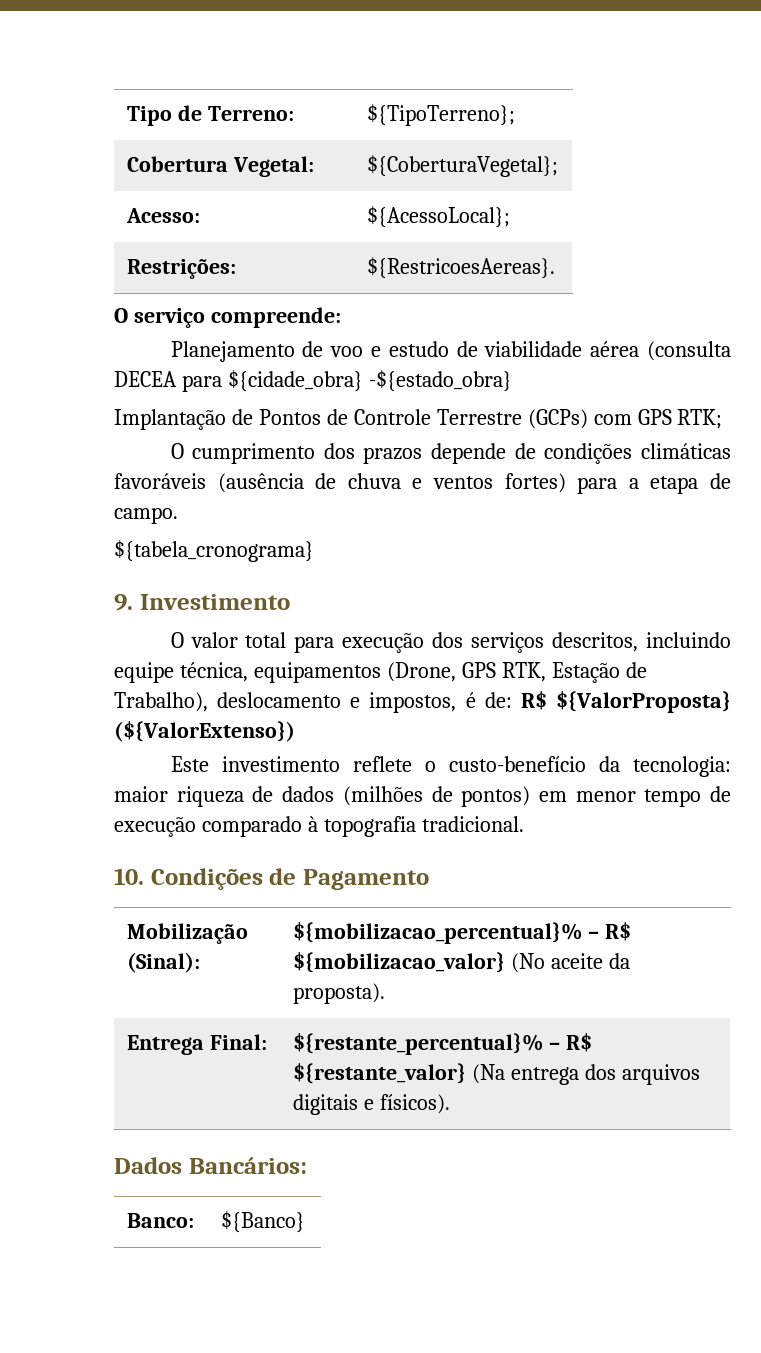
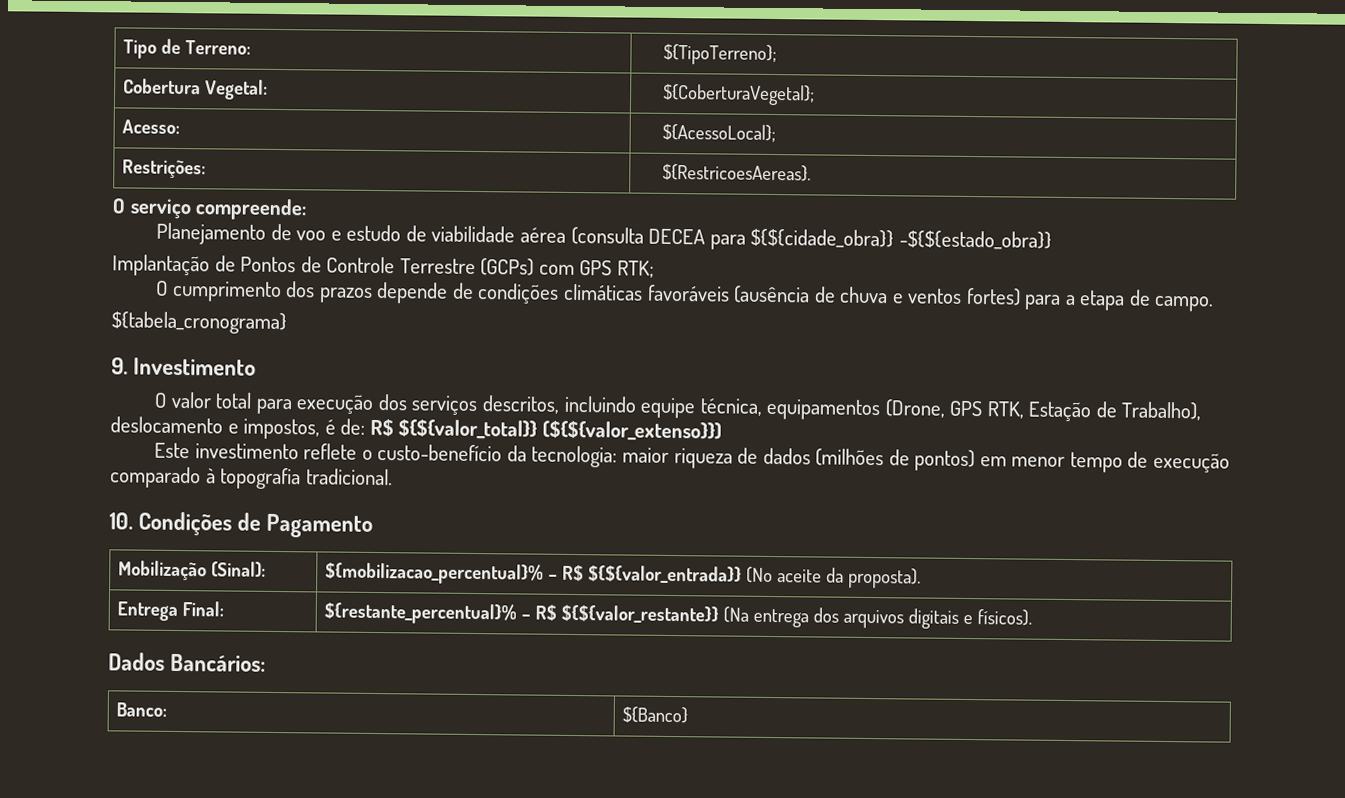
- Planejamento de voo e estudo de viabilidade aérea (consulta DECEA para ${cidade_obra} -${estado_obra}
+ Planejamento de voo e estudo de viabilidade aérea (consulta DECEA para ${${cidade_obra}} -${${estado_obra}}
- O valor total para execução dos serviços descritos, incluindo equipe técnica, equipamentos (Drone, GPS RTK, Estação de Trabalho), deslocamento e impostos, é de: R$ ${ValorProposta} (${ValorExtenso})
+ O valor total para execução dos serviços descritos, incluindo equipe técnica, equipamentos (Drone, GPS RTK, Estação de Trabalho), deslocamento e impostos, é de: R$ ${${valor_total}} (${${valor_extenso}})
- Mobilização (Sinal): | ${mobilizacao_percentual}% – R$ ${mobilizacao_valor} (No aceite da proposta).
+ Mobilização (Sinal): | ${mobilizacao_percentual}% – R$ ${${valor_entrada}} (No aceite da proposta).
- Entrega Final: | ${restante_percentual}% – R$ ${restante_valor} (Na entrega dos arquivos digitais e físicos).
+ Entrega Final: | ${restante_percentual}% – R$ ${${valor_restante}} (Na entrega dos arquivos digitais e físicos).

